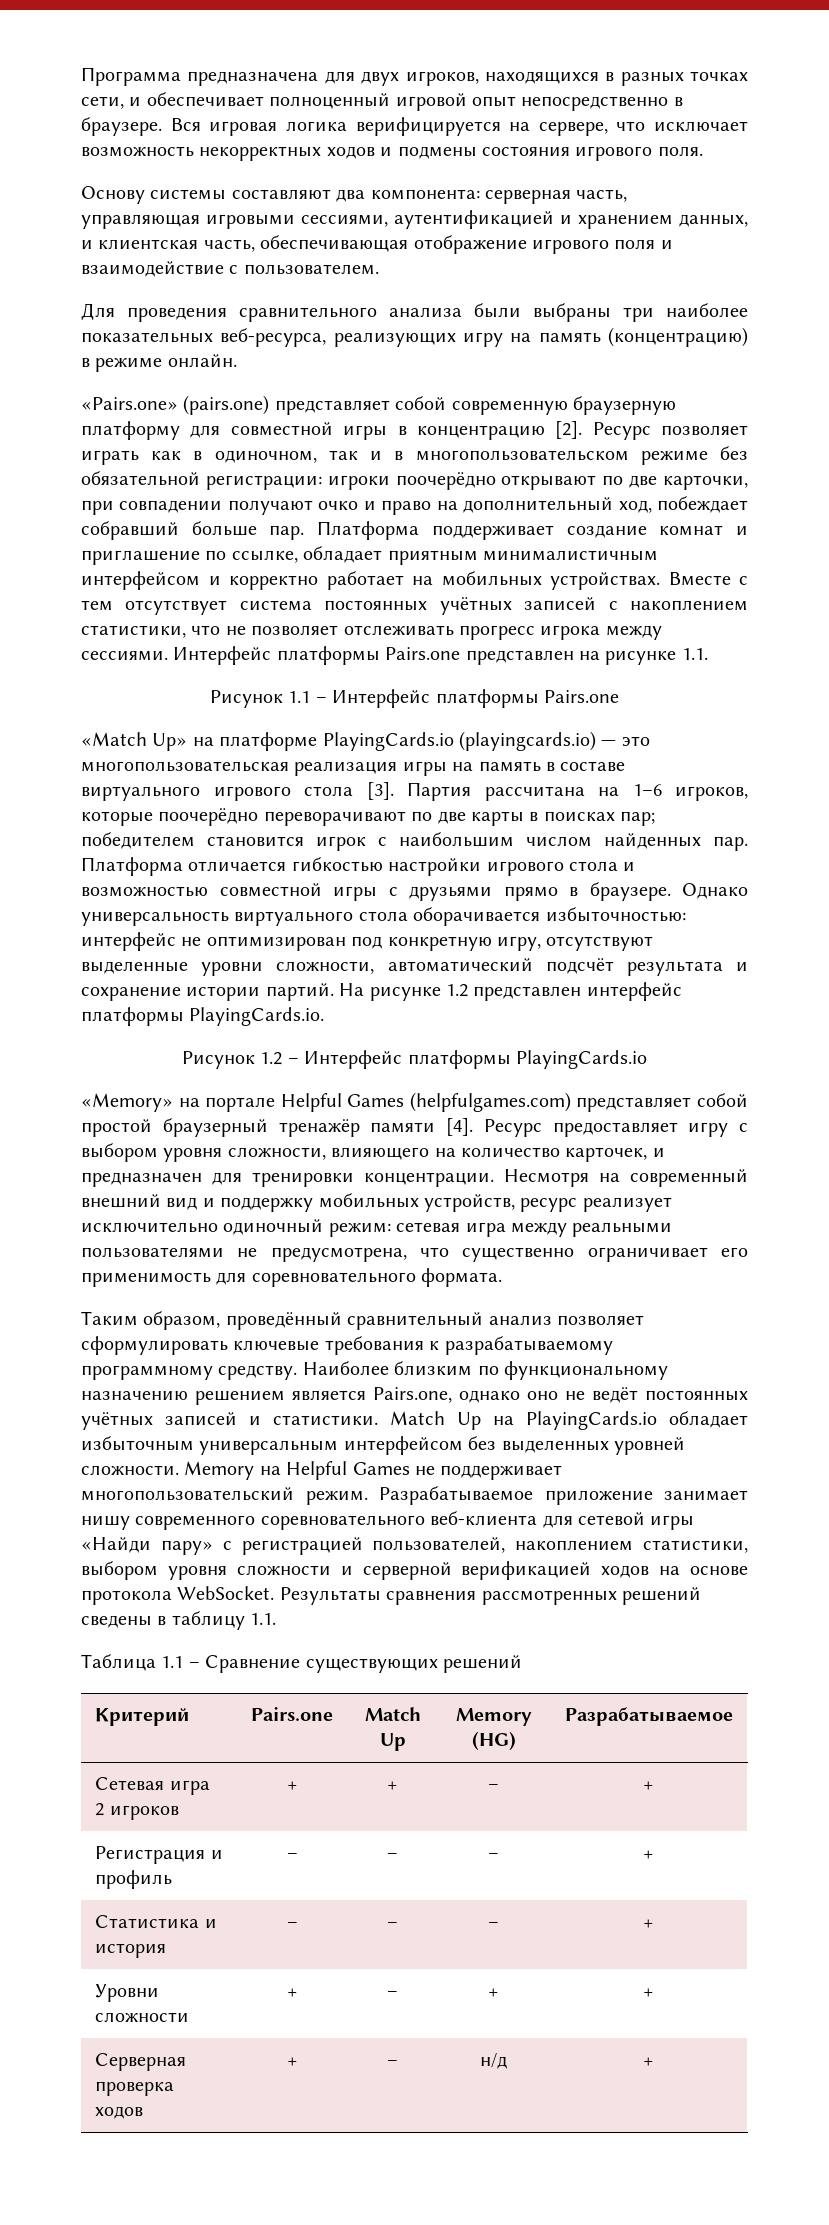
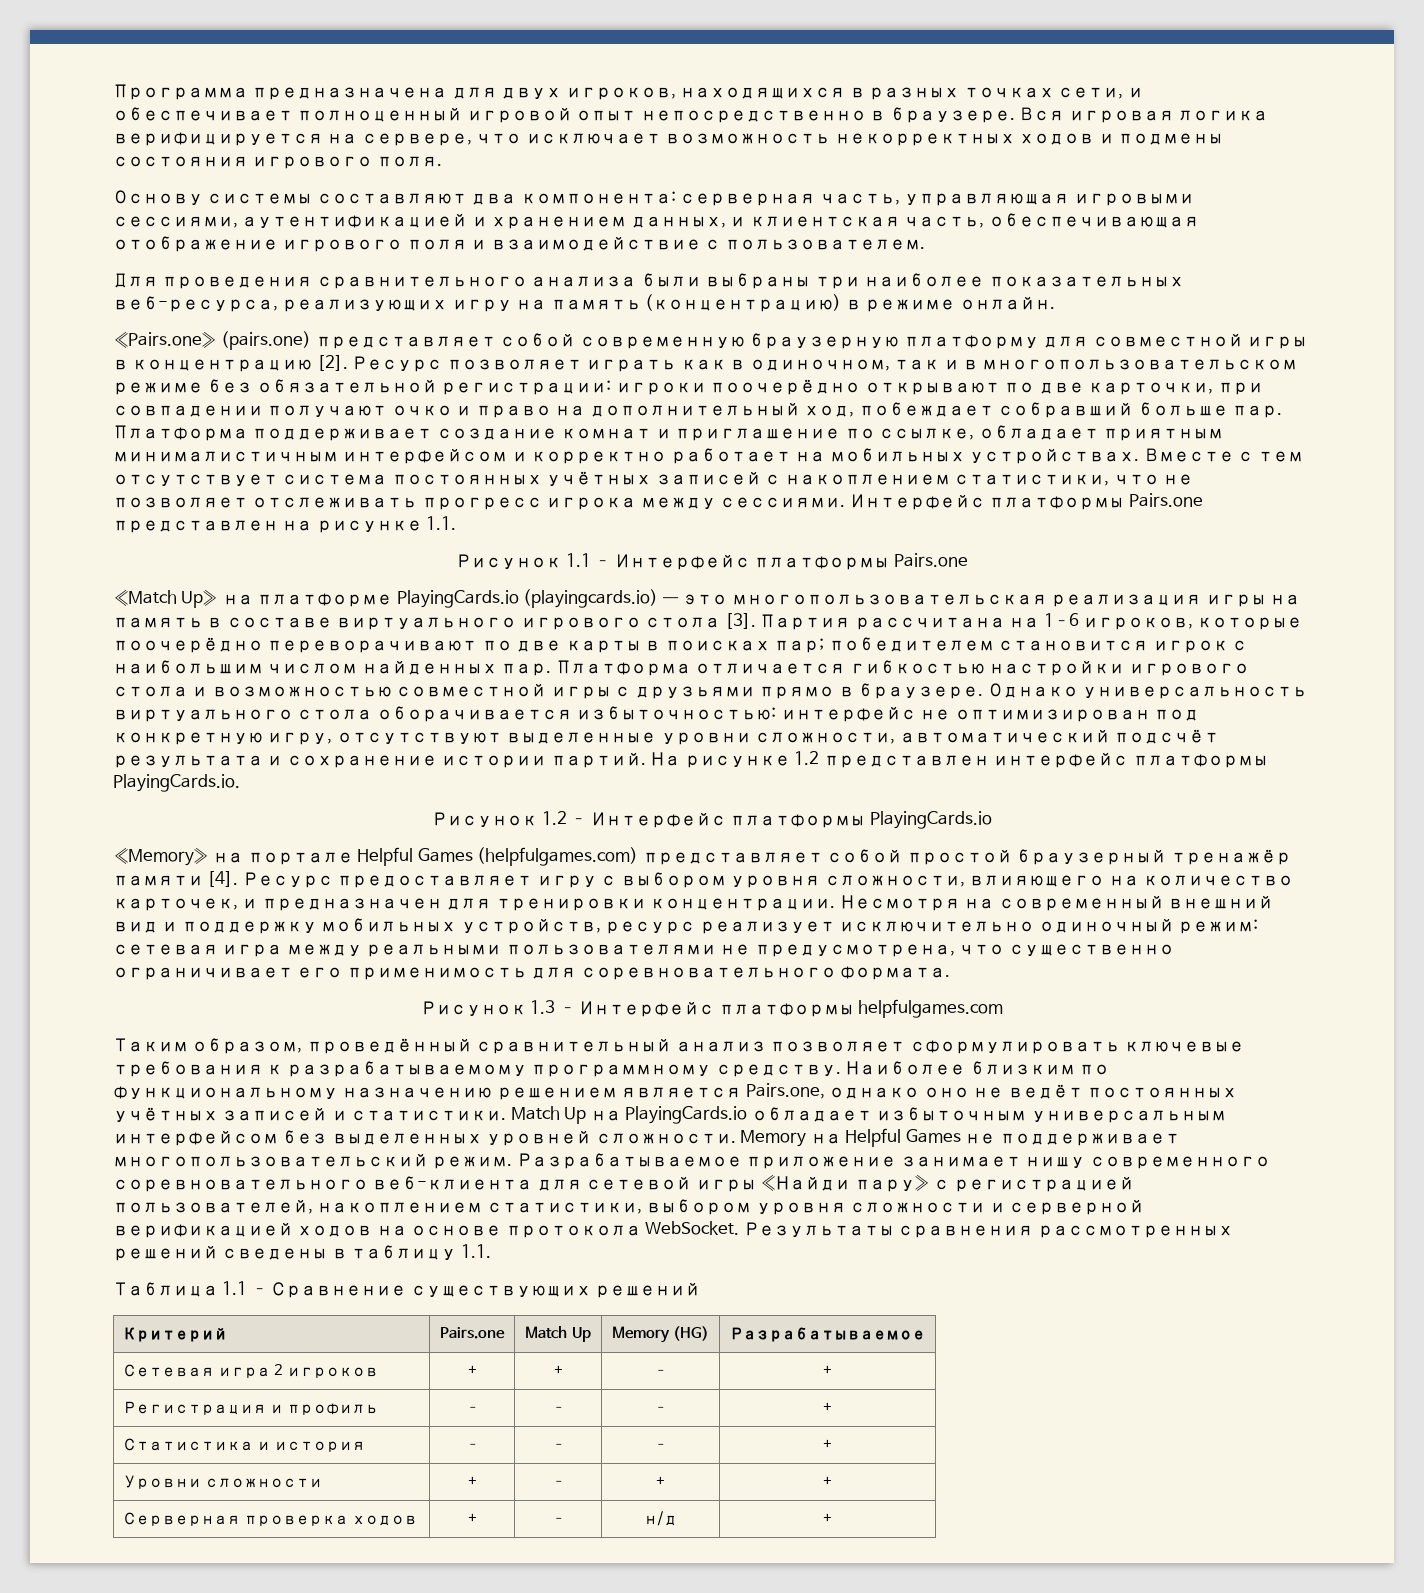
+ Рисунок 1.3 – Интерфейс платформы helpfulgames.com

